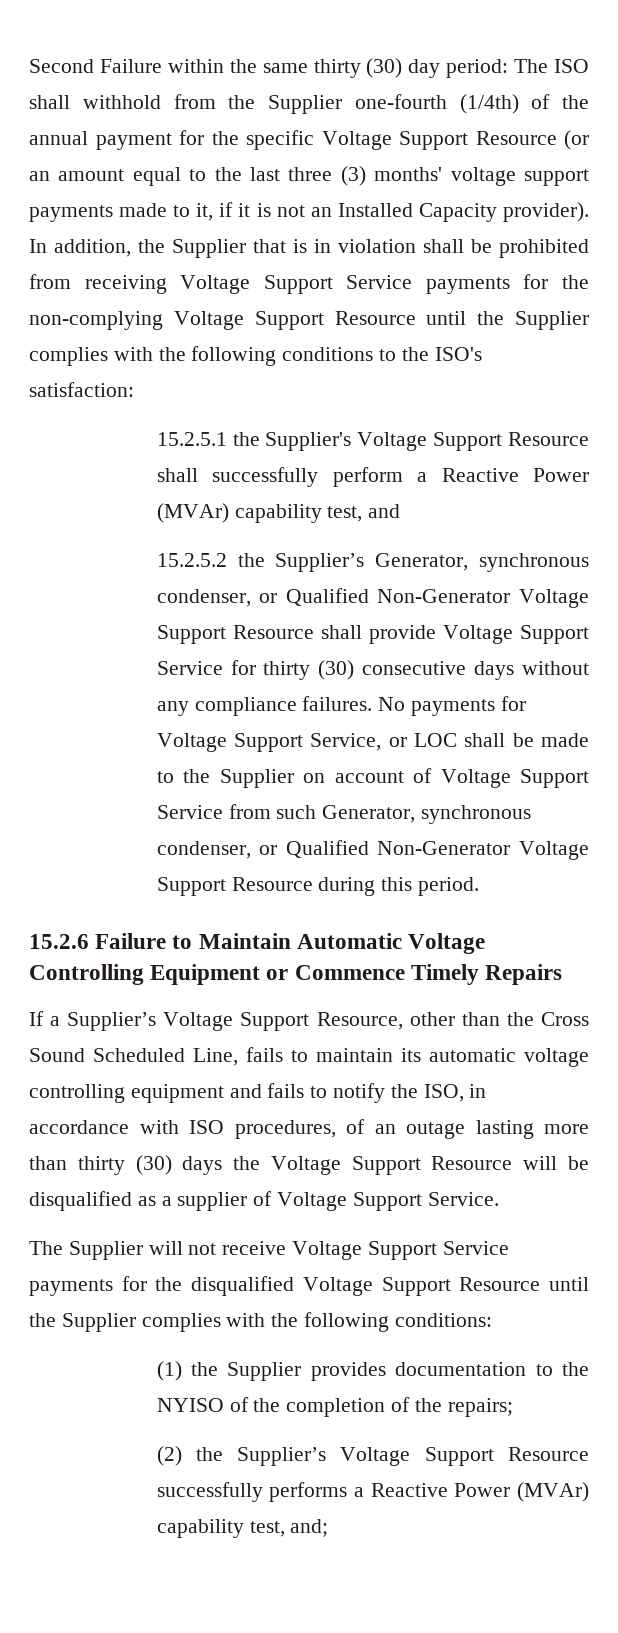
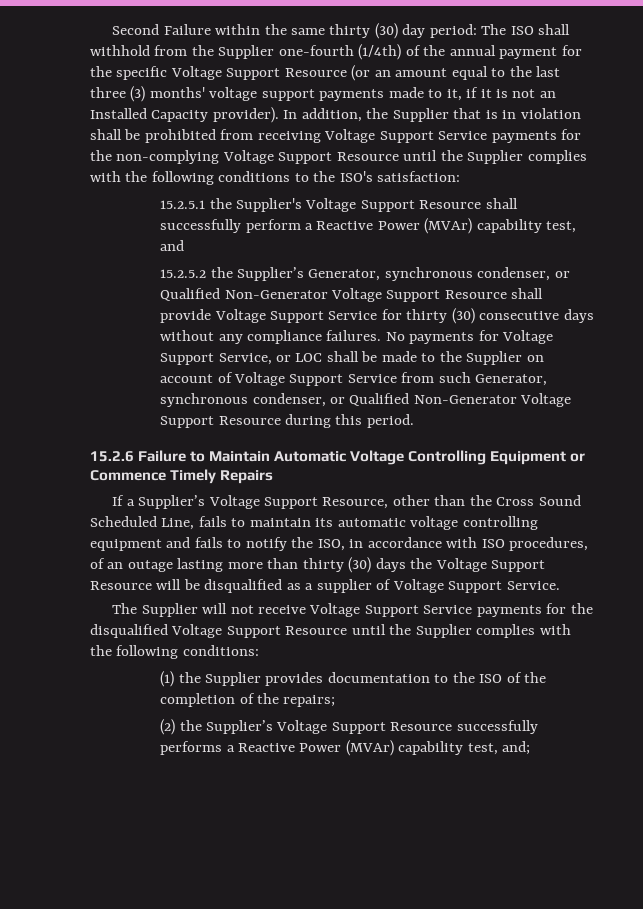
- (1) the Supplier provides documentation to the NYISO of the completion of the repairs;
+ (1) the Supplier provides documentation to the ISO of the completion of the repairs;

